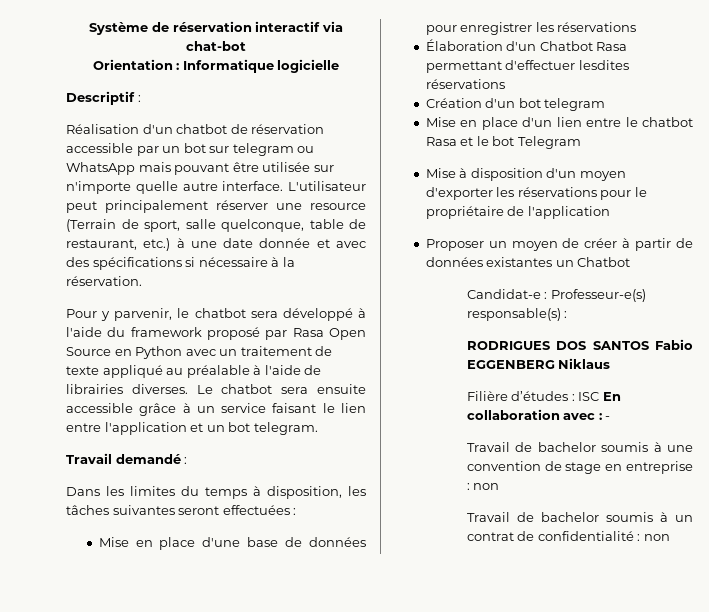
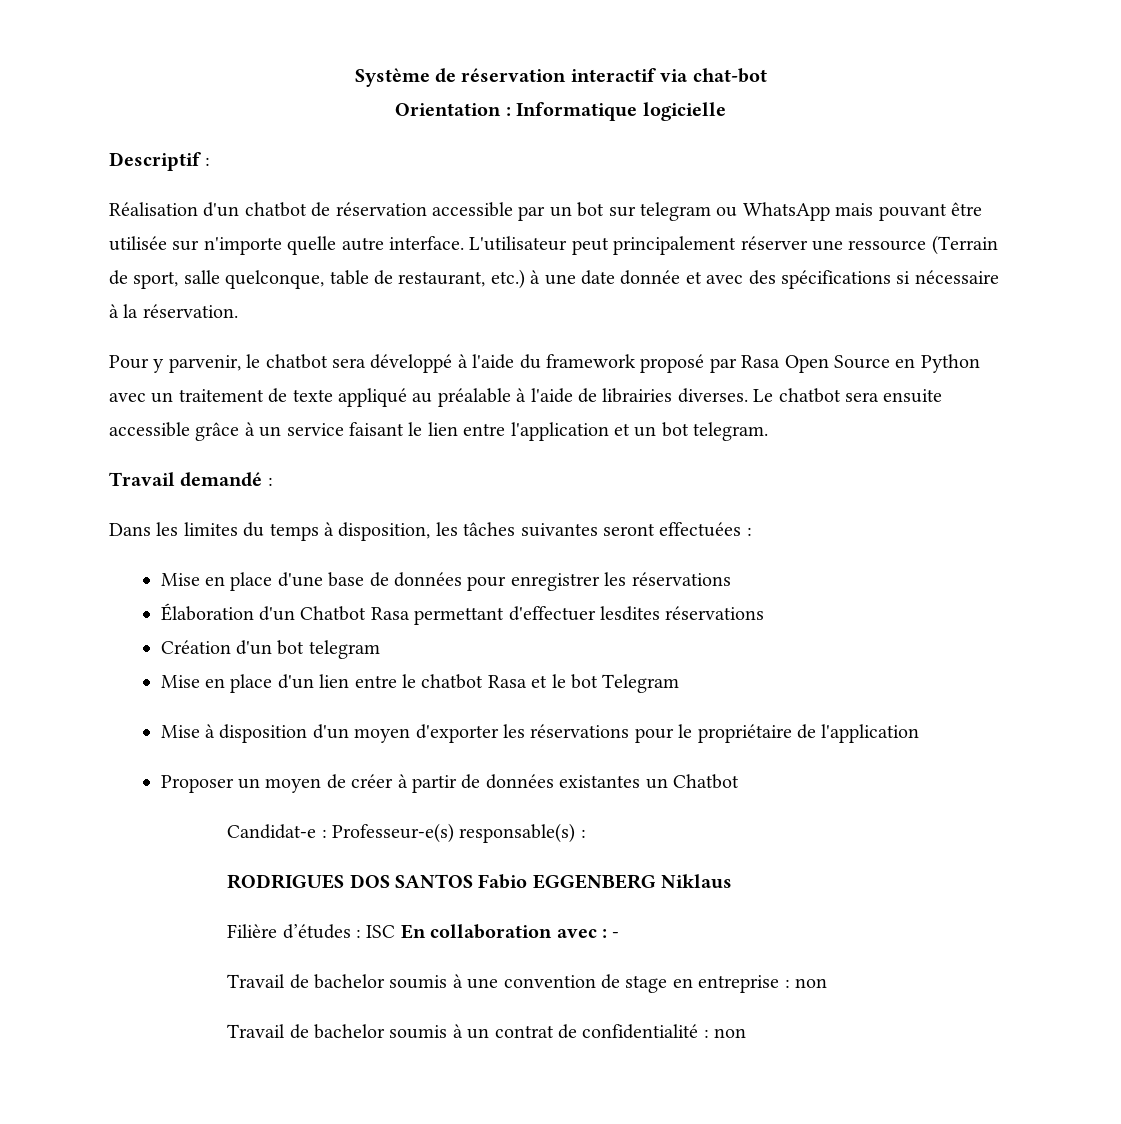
- L'utilisateur peut principalement réserver une resource (Terrain de sport, salle quelconque, table de restaurant, etc.) à une date donnée et avec des spécifications si nécessaire à la réservation.
+ L'utilisateur peut principalement réserver une ressource (Terrain de sport, salle quelconque, table de restaurant, etc.) à une date donnée et avec des spécifications si nécessaire à la réservation.

